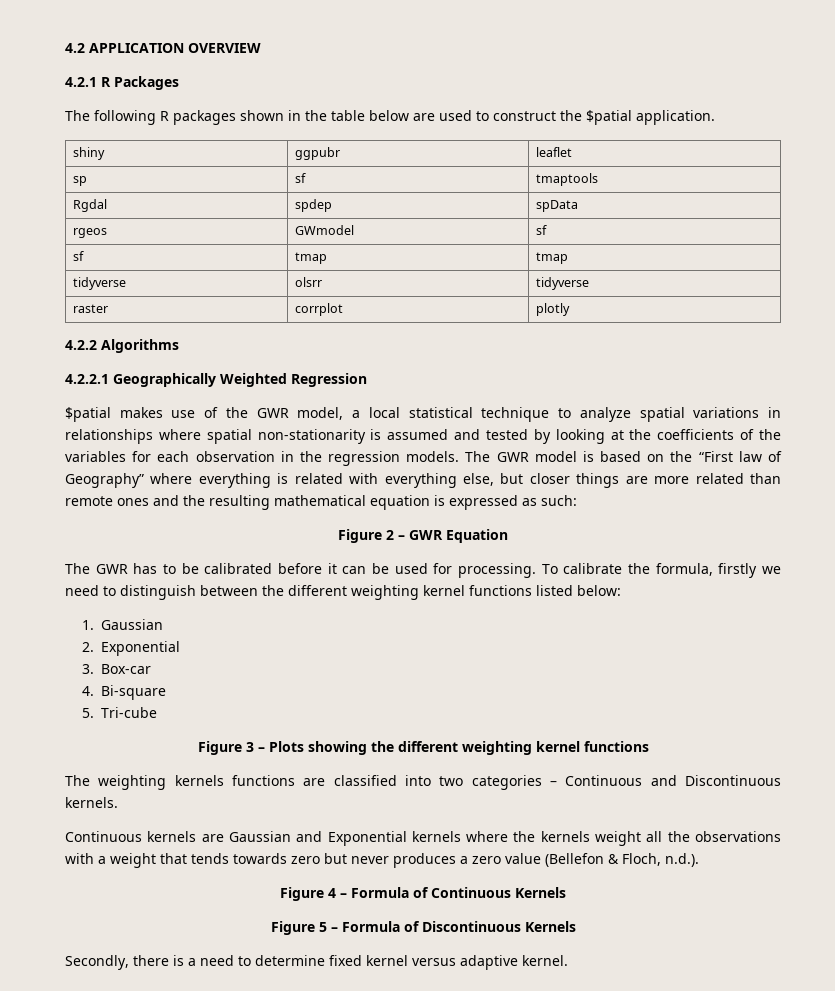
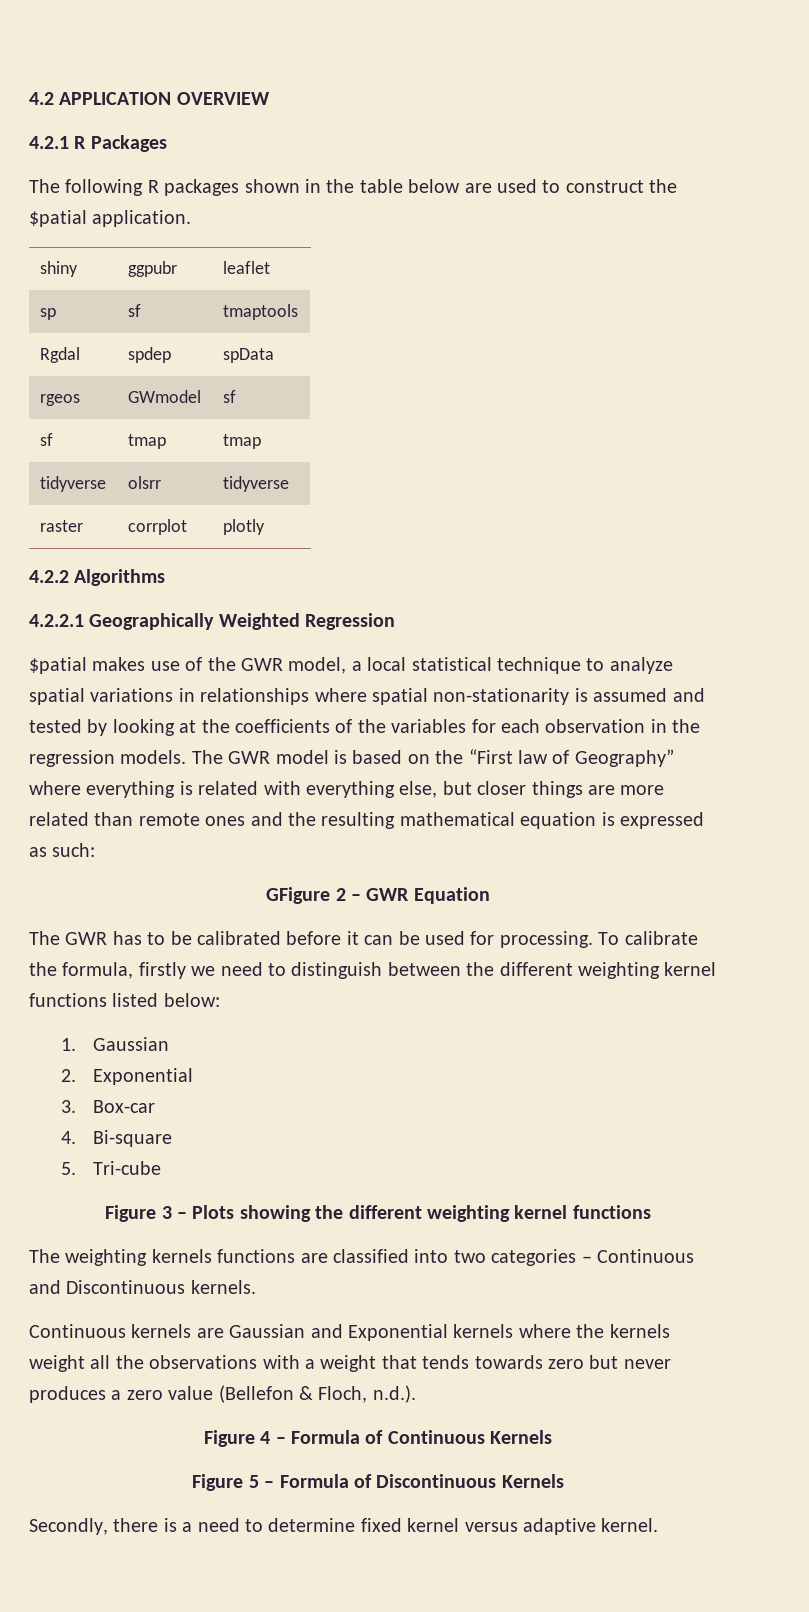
- Figure 2 – GWR Equation
+ GFigure 2 – GWR Equation

